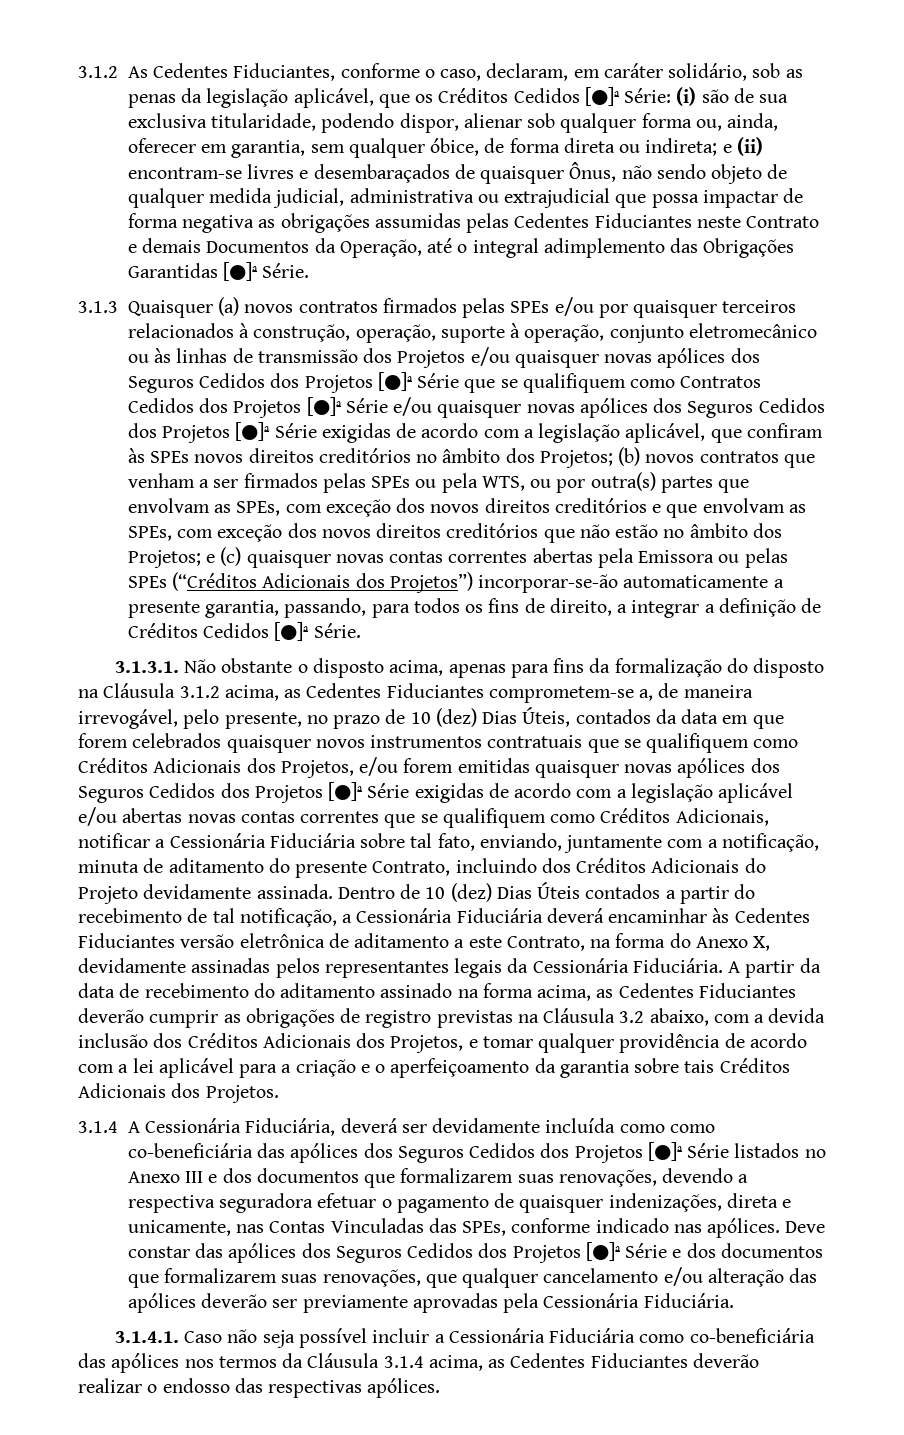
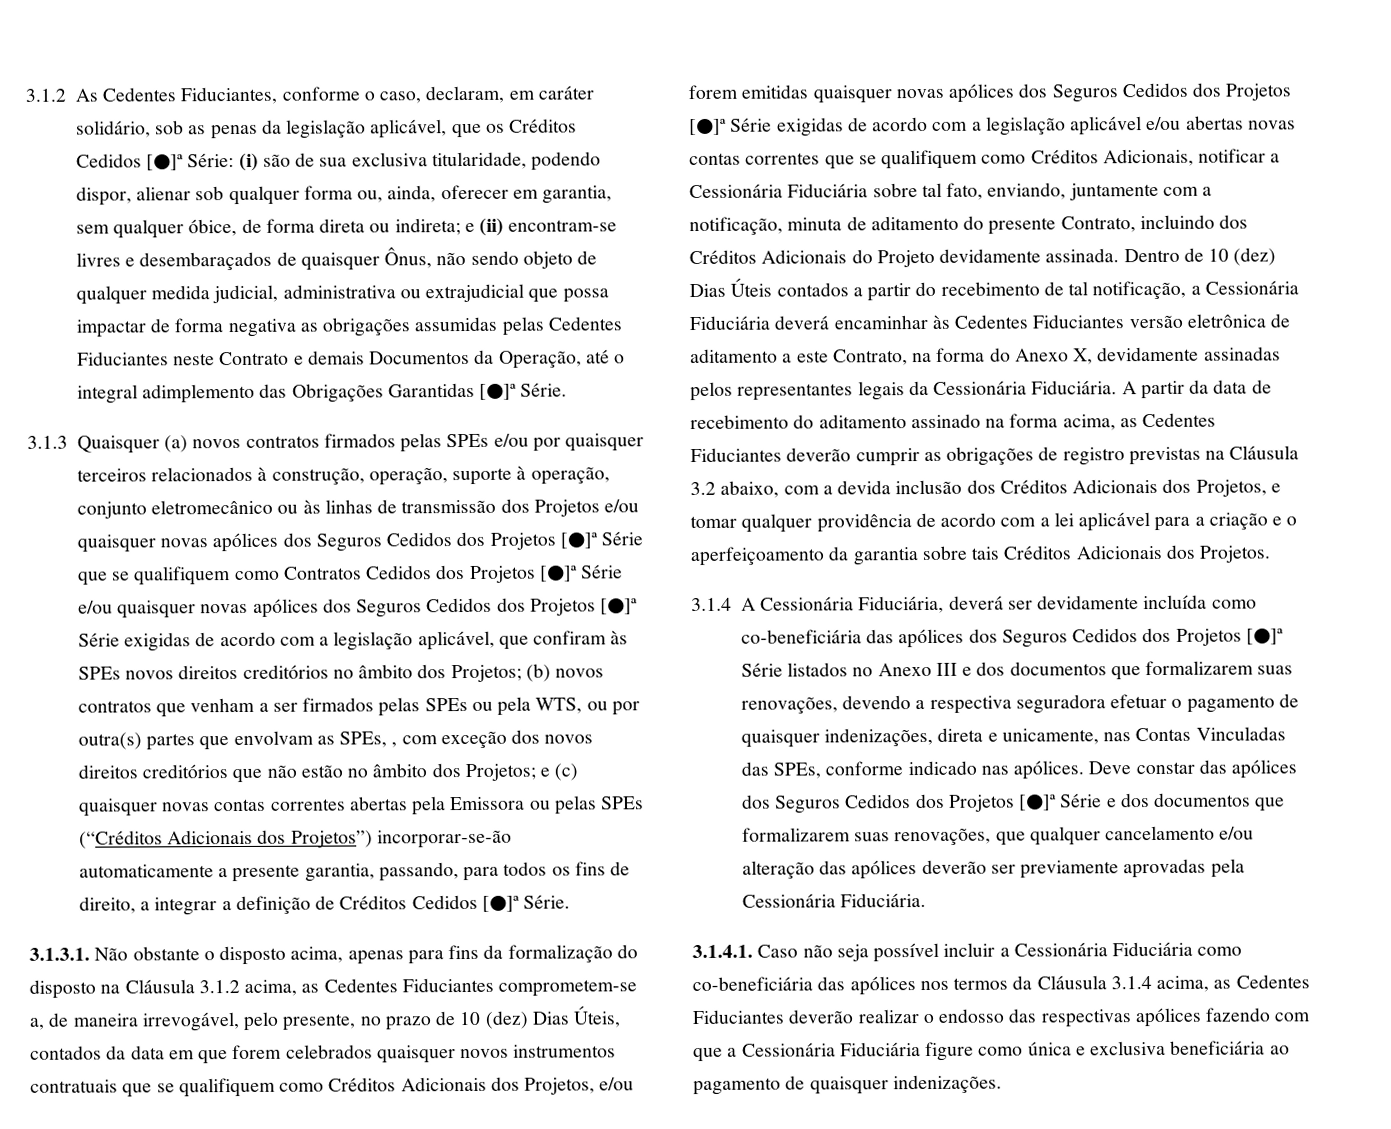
- (b) novos contratos que venham a ser firmados pelas SPEs ou pela WTS, ou por outra(s) partes que envolvam as SPEs, com exceção dos novos direitos creditórios e que envolvam as SPEs, com exceção dos novos direitos creditórios que não estão no âmbito dos Projetos;
+ (b) novos contratos que venham a ser firmados pelas SPEs ou pela WTS, ou por outra(s) partes que envolvam as SPEs, , com exceção dos novos direitos creditórios que não estão no âmbito dos Projetos;
- 3.1.4 A Cessionária Fiduciária, deverá ser devidamente incluída como como co-beneficiária das apólices dos Seguros Cedidos dos Projetos [●]ª Série listados no Anexo III e dos documentos que formalizarem suas renovações, devendo a respectiva seguradora efetuar o pagamento de quaisquer indenizações, direta e unicamente, nas Contas Vinculadas das SPEs, conforme indicado nas apólices.
+ 3.1.4 A Cessionária Fiduciária, deverá ser devidamente incluída como co-beneficiária das apólices dos Seguros Cedidos dos Projetos [●]ª Série listados no Anexo III e dos documentos que formalizarem suas renovações, devendo a respectiva seguradora efetuar o pagamento de quaisquer indenizações, direta e unicamente, nas Contas Vinculadas das SPEs, conforme indicado nas apólices.
- 3.1.4.1. Caso não seja possível incluir a Cessionária Fiduciária como co-beneficiária das apólices nos termos da Cláusula 3.1.4 acima, as Cedentes Fiduciantes deverão realizar o endosso das respectivas apólices.
+ 3.1.4.1. Caso não seja possível incluir a Cessionária Fiduciária como co-beneficiária das apólices nos termos da Cláusula 3.1.4 acima, as Cedentes Fiduciantes deverão realizar o endosso das respectivas apólices fazendo com que a Cessionária Fiduciária figure como única e exclusiva beneficiária ao pagamento de quaisquer indenizações.

